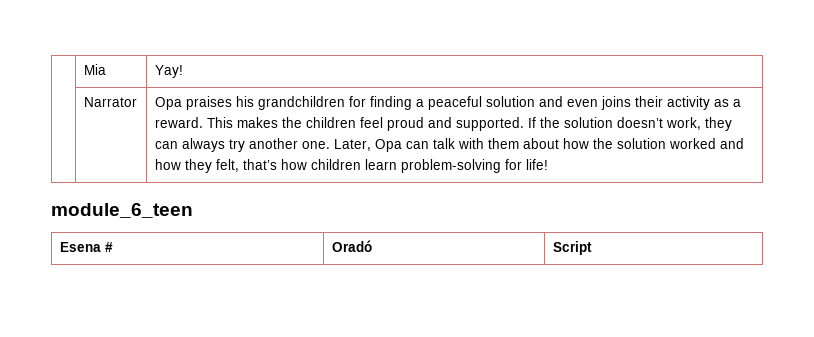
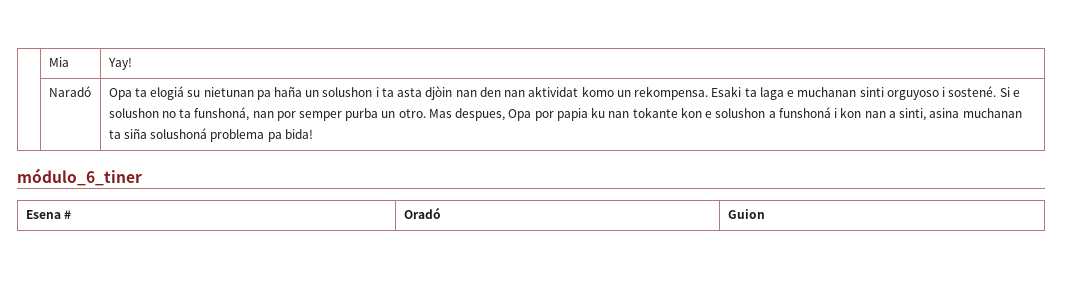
- Narrator | Opa praises his grandchildren for finding a peaceful solution and even joins their activity as a reward. This makes the children feel proud and supported. If the solution doesn’t work, they can always try another one. Later, Opa can talk with them about how the solution worked and how they felt, that’s how children learn problem-solving for life!
- module_6_teen
+ Naradó | Opa ta elogiá su nietunan pa haña un solushon i ta asta djòin nan den nan aktividat komo un rekompensa. Esaki ta laga e muchanan sinti orguyoso i sostené. Si e solushon no ta funshoná, nan por semper purba un otro. Mas despues, Opa por papia ku nan tokante kon e solushon a funshoná i kon nan a sinti, asina muchanan ta siña solushoná problema pa bida!
+ módulo_6_tiner
- Esena # | Oradó | Script
+ Esena # | Oradó | Guion

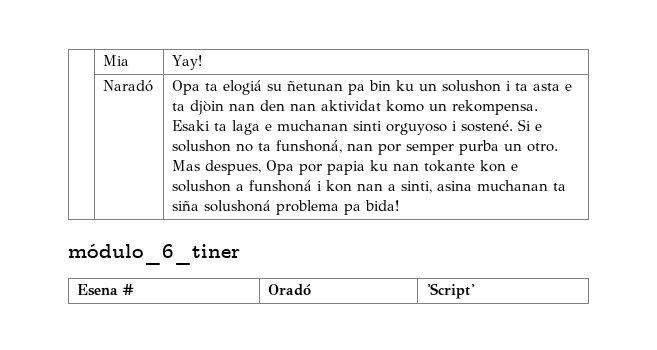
- Opa ta elogiá su nietunan pa haña un solushon i ta asta djòin nan den nan aktividat komo un rekompensa.
+ Opa ta elogiá su ñetunan pa bin ku un solushon i ta asta e ta djòin nan den nan aktividat komo un rekompensa.
- Esena # | Oradó | Guion
+ Esena # | Oradó | 'Script'

